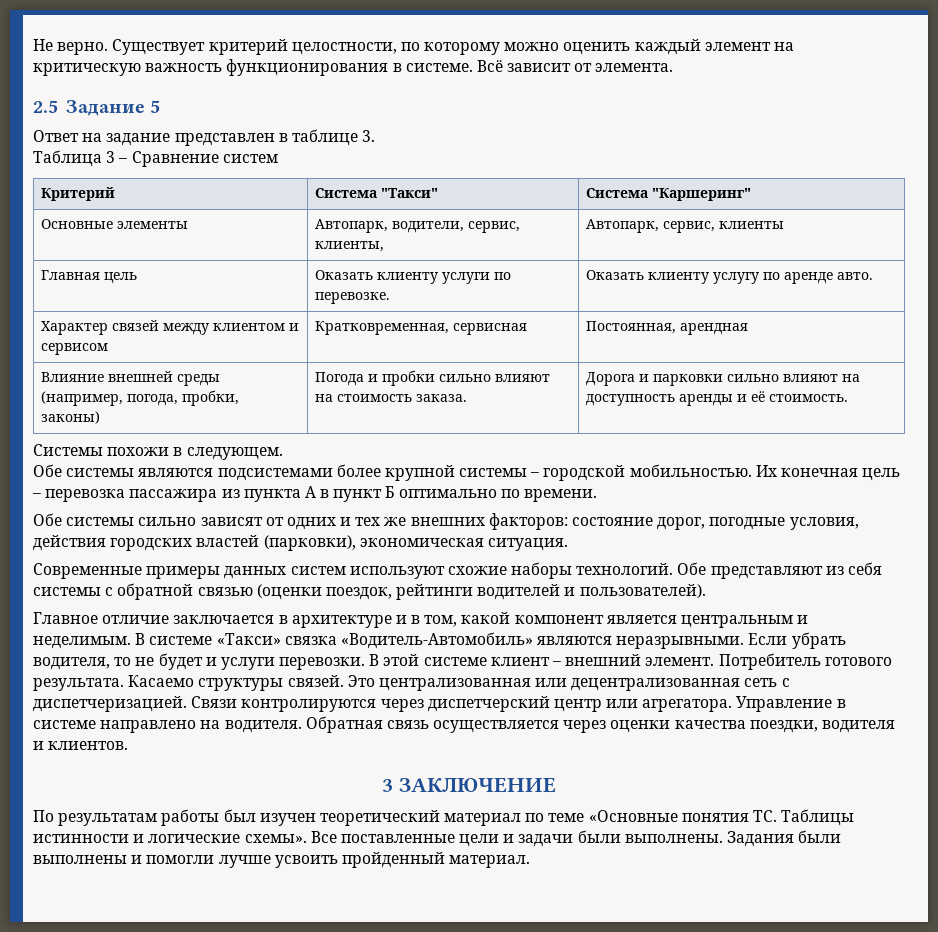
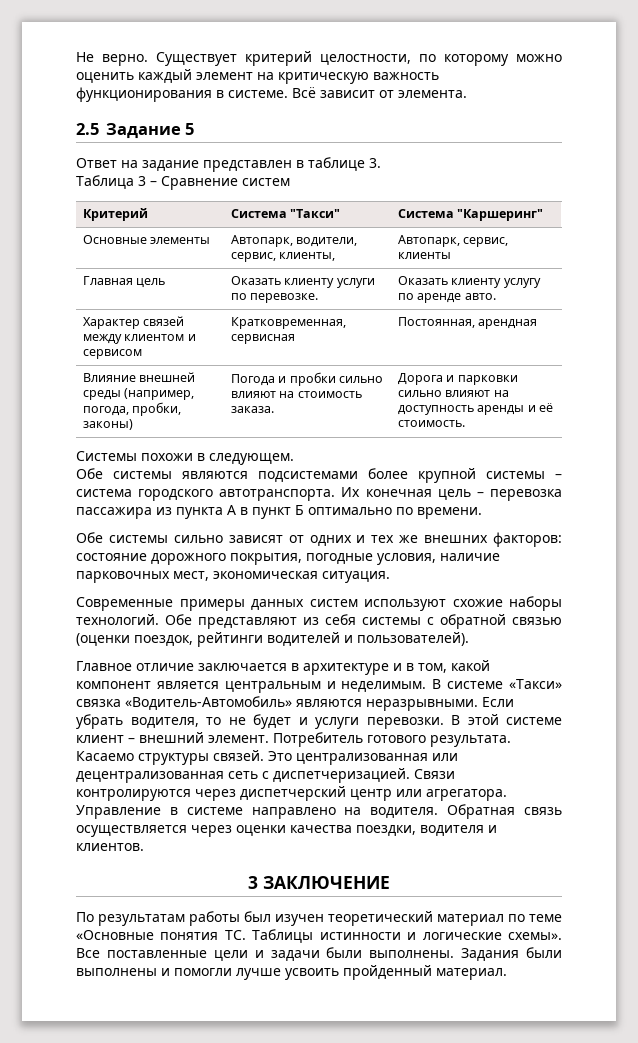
- Обе системы являются подсистемами более крупной системы – городской мобильностью.
+ Обе системы являются подсистемами более крупной системы – система городского автотранспорта.
- Обе системы сильно зависят от одних и тех же внешних факторов: состояние дорог, погодные условия, действия городских властей (парковки), экономическая ситуация.
+ Обе системы сильно зависят от одних и тех же внешних факторов: состояние дорожного покрытия, погодные условия, наличие парковочных мест, экономическая ситуация.

